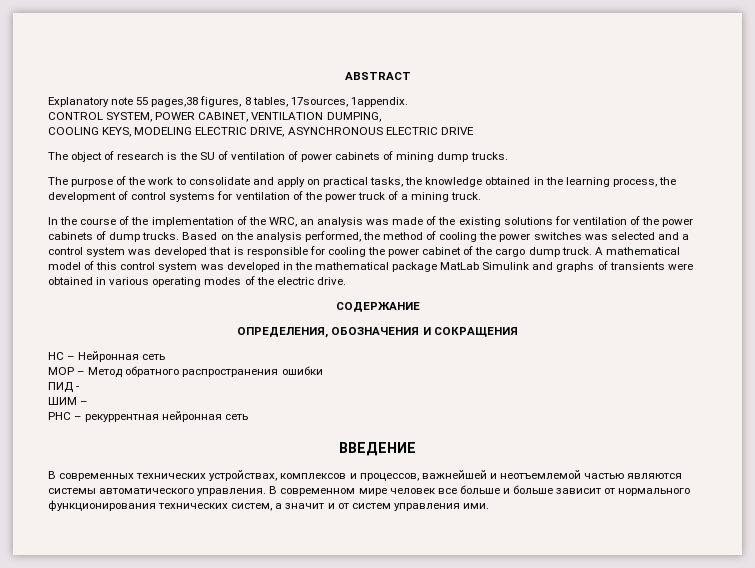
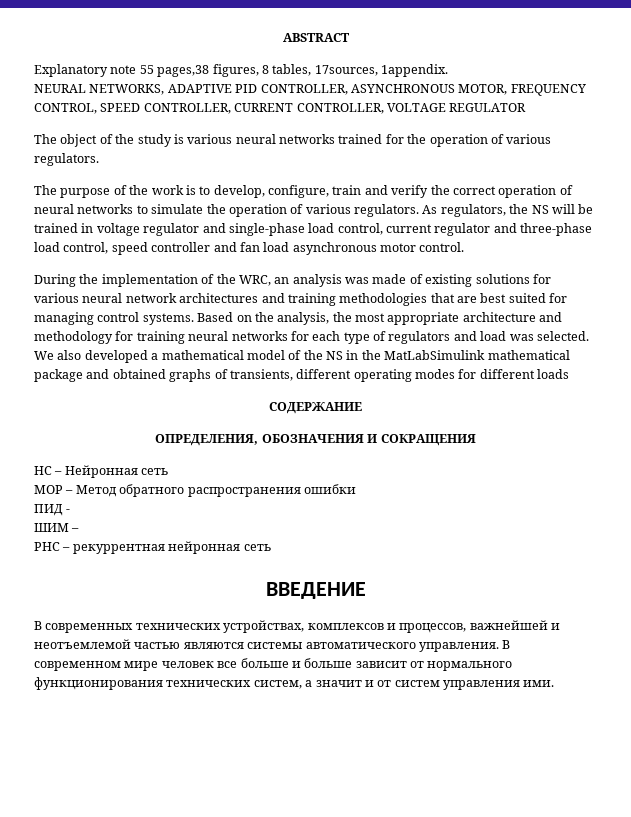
- CONTROL SYSTEM, POWER CABINET, VENTILATION DUMPING,
- COOLING KEYS, MODELING ELECTRIC DRIVE, ASYNCHRONOUS ELECTRIC DRIVE
- The object of research is the SU of ventilation of power cabinets of mining dump trucks.
+ NEURAL NETWORKS, ADAPTIVE PID CONTROLLER, ASYNCHRONOUS MOTOR, FREQUENCY CONTROL, SPEED CONTROLLER, CURRENT CONTROLLER, VOLTAGE REGULATOR
+ The object of the study is various neural networks trained for the operation of various regulators.
- The purpose of the work to consolidate and apply on practical tasks, the knowledge obtained in the learning process, the development of control systems for ventilation of the power truck of a mining truck.
- In the course of the implementation of the WRC, an analysis was made of the existing solutions for ventilation of the power cabinets of dump trucks. Based on the analysis performed, the method of cooling the power switches was selected and a control system was developed that is responsible for cooling the power cabinet of the cargo dump truck. A mathematical model of this control system was developed in the mathematical package MatLab Simulink and graphs of transients were obtained in various operating modes of the electric drive.
+ The purpose of the work is to develop, configure, train and verify the correct operation of neural networks to simulate the operation of various regulators. As regulators, the NS will be trained in voltage regulator and single-phase load control, current regulator and three-phase load control, speed controller and fan load asynchronous motor control.
+ During the implementation of the WRC, an analysis was made of existing solutions for various neural network architectures and training methodologies that are best suited for managing control systems. Based on the analysis, the most appropriate architecture and methodology for training neural networks for each type of regulators and load was selected. We also developed a mathematical model of the NS in the MatLabSimulink mathematical package and obtained graphs of transients, different operating modes for different loads

